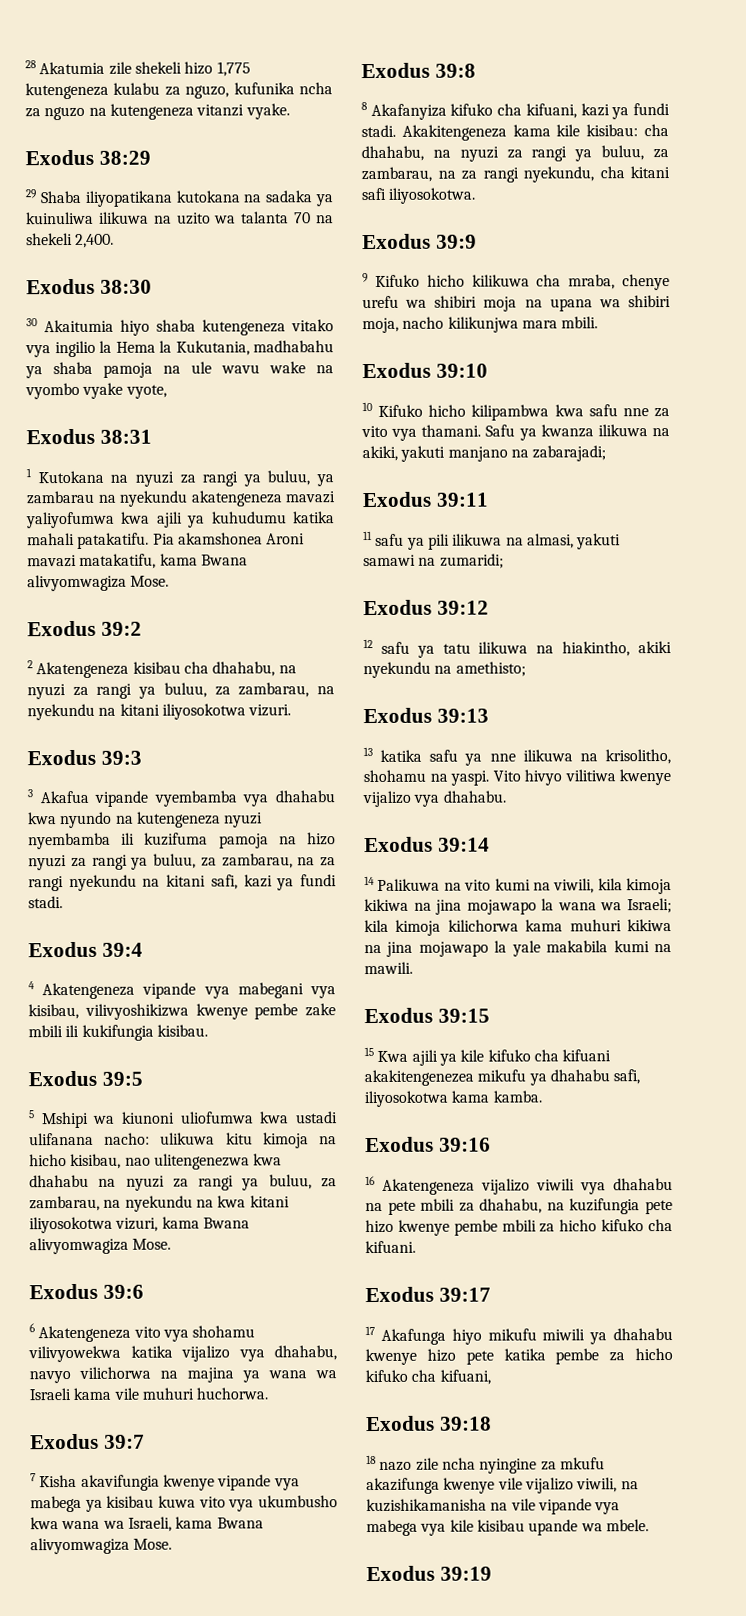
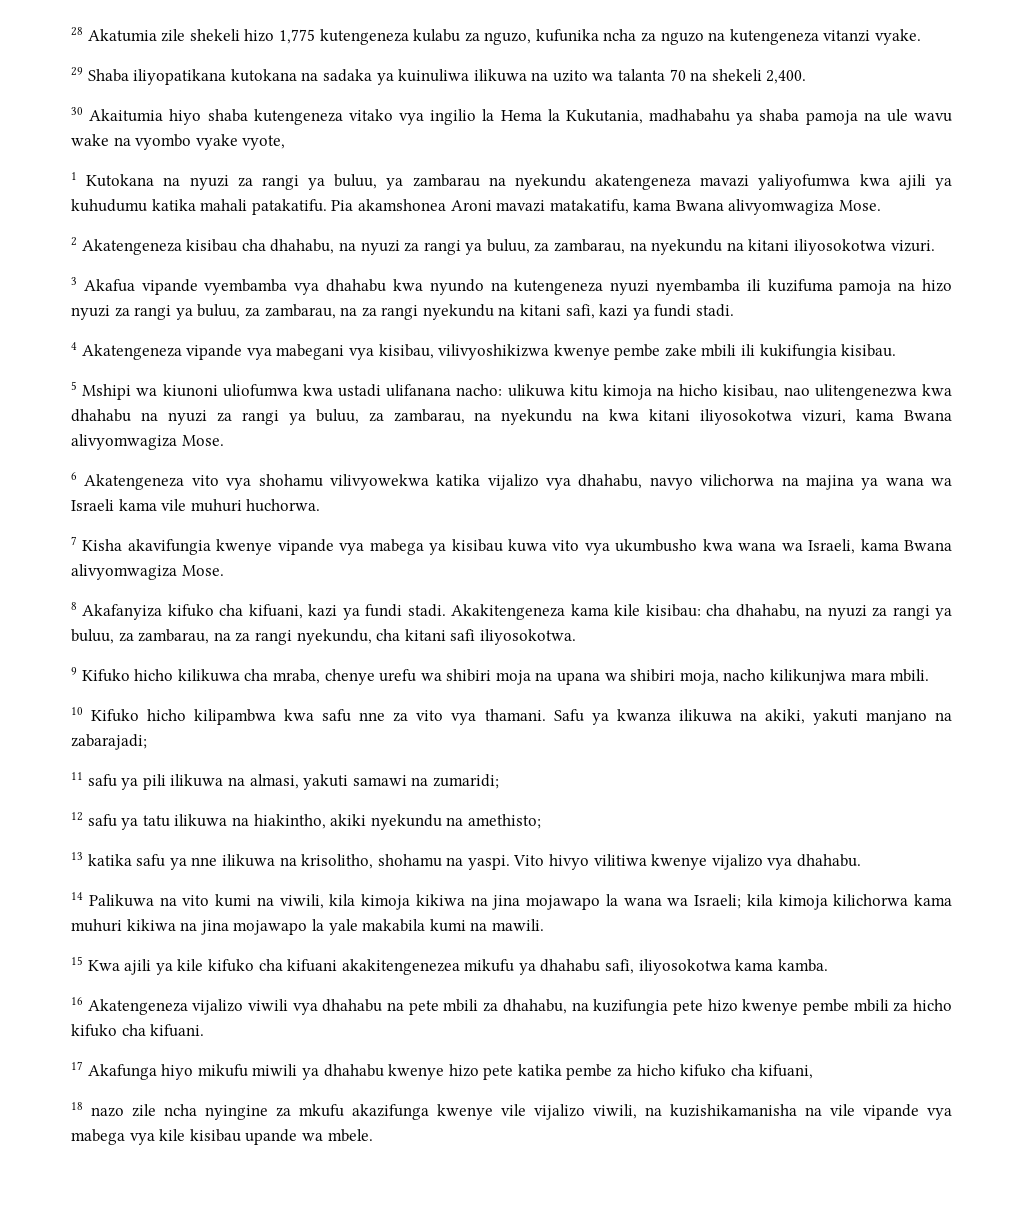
- Exodus 38:29
- Exodus 38:30
- Exodus 38:31
- Exodus 39:2
- Exodus 39:3
- Exodus 39:4
- Exodus 39:5
- Exodus 39:6
- Exodus 39:7
- Exodus 39:8
- Exodus 39:9
- Exodus 39:10
- Exodus 39:11
- Exodus 39:12
- Exodus 39:13
- Exodus 39:14
- Exodus 39:15
- Exodus 39:16
- Exodus 39:17
- Exodus 39:18
- Exodus 39:19

